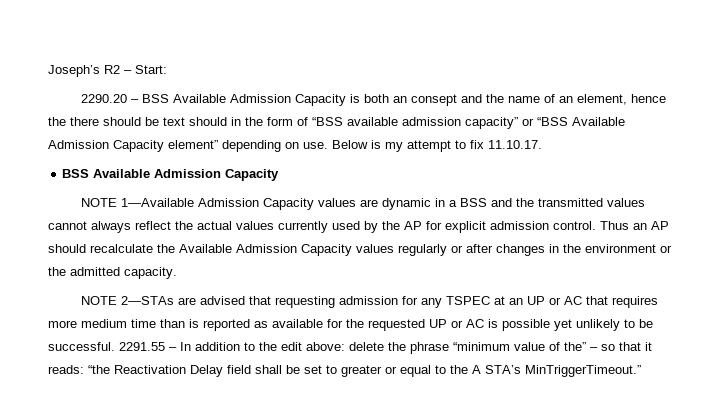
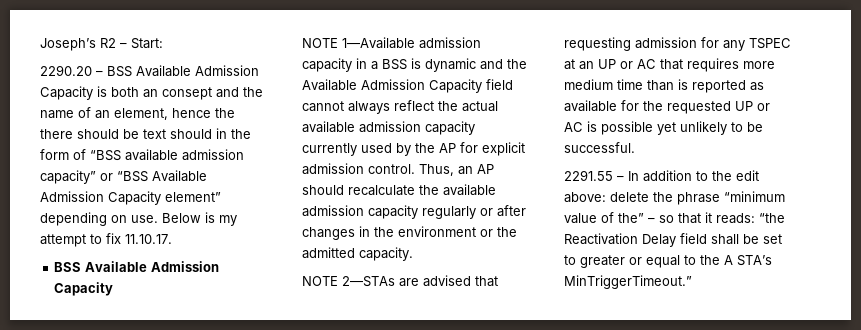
- NOTE 1—Available Admission Capacity values are dynamic in a BSS and the transmitted values cannot always reflect the actual values currently used by the AP for explicit admission control.
+ NOTE 1—Available admission capacity in a BSS is dynamic and the Available Admission Capacity field cannot always reflect the actual available admission capacity currently used by the AP for explicit admission control.
- Thus an AP should recalculate the Available Admission Capacity values regularly or after changes in the environment or the admitted capacity.
+ Thus, an AP should recalculate the available admission capacity regularly or after changes in the environment or the admitted capacity.
- NOTE 2—STAs are advised that requesting admission for any TSPEC at an UP or AC that requires more medium time than is reported as available for the requested UP or AC is possible yet unlikely to be successful. 2291.55 – In addition to the edit above:
+ NOTE 2—STAs are advised that requesting admission for any TSPEC at an UP or AC that requires more medium time than is reported as available for the requested UP or AC is possible yet unlikely to be successful.
+ 2291.55 – In addition to the edit above:

